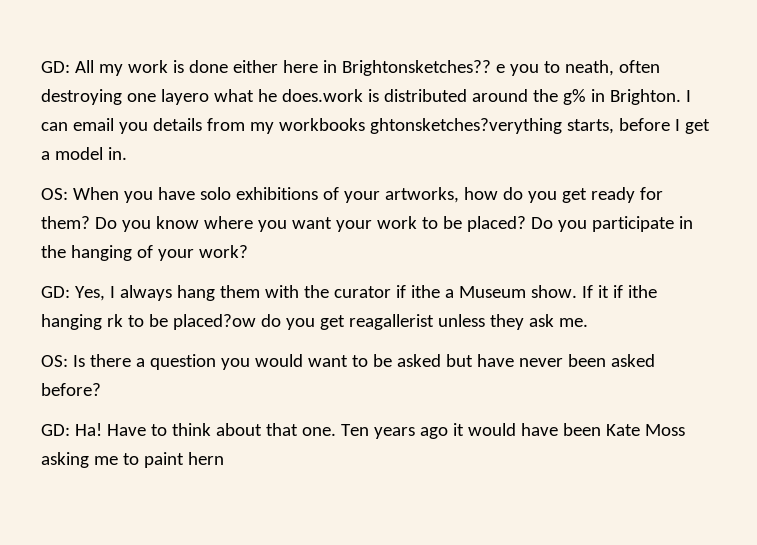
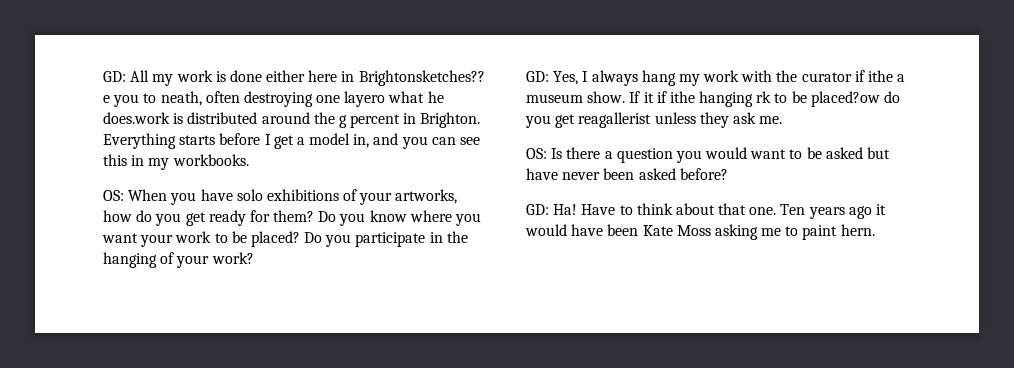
- GD: All my work is done either here in Brightonsketches?? e you to neath, often destroying one layero what he does.work is distributed around the g% in Brighton. I can email you details from my workbooks ghtonsketches?verything starts, before I get a model in.
+ GD: All my work is done either here in Brightonsketches?? e you to neath, often destroying one layero what he does.work is distributed around the g percent in Brighton. Everything starts before I get a model in, and you can see this in my workbooks.
- GD: Yes, I always hang them with the curator if ithe a Museum show.
+ GD: Yes, I always hang my work with the curator if ithe a museum show.
- Ten years ago it would have been Kate Moss asking me to paint hern
+ Ten years ago it would have been Kate Moss asking me to paint hern.

